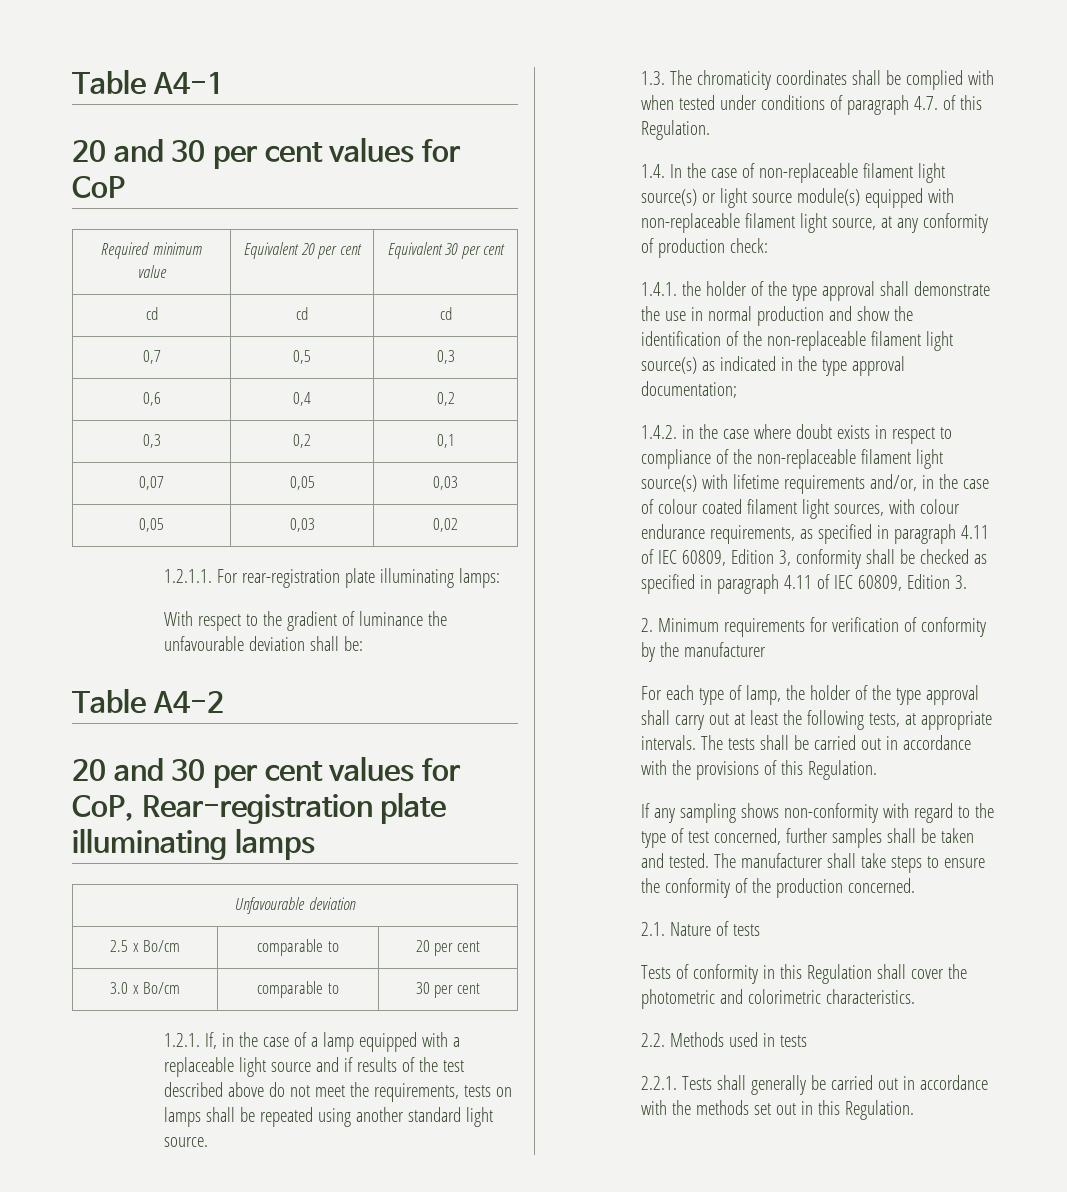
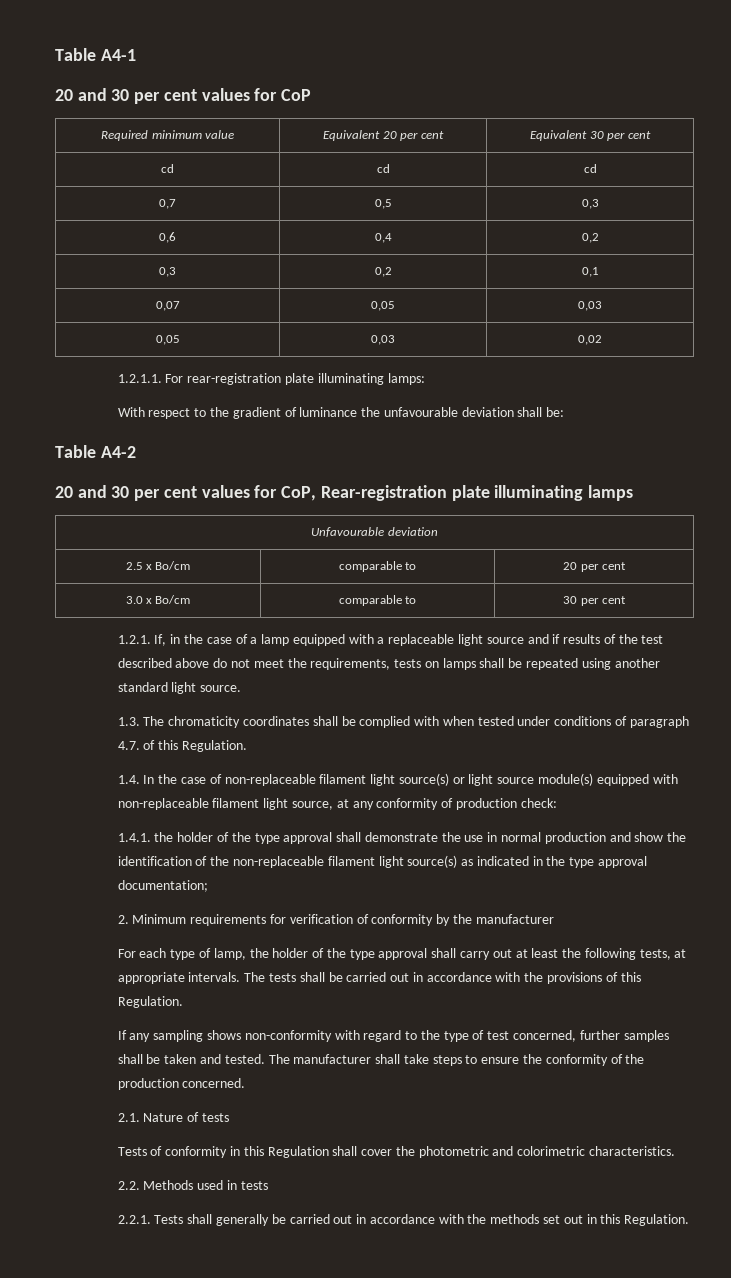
- 1.4.2. in the case where doubt exists in respect to compliance of the non-replaceable filament light source(s) with lifetime requirements and/or, in the case of colour coated filament light sources, with colour endurance requirements, as specified in paragraph 4.11 of IEC 60809, Edition 3, conformity shall be checked as specified in paragraph 4.11 of IEC 60809, Edition 3.

